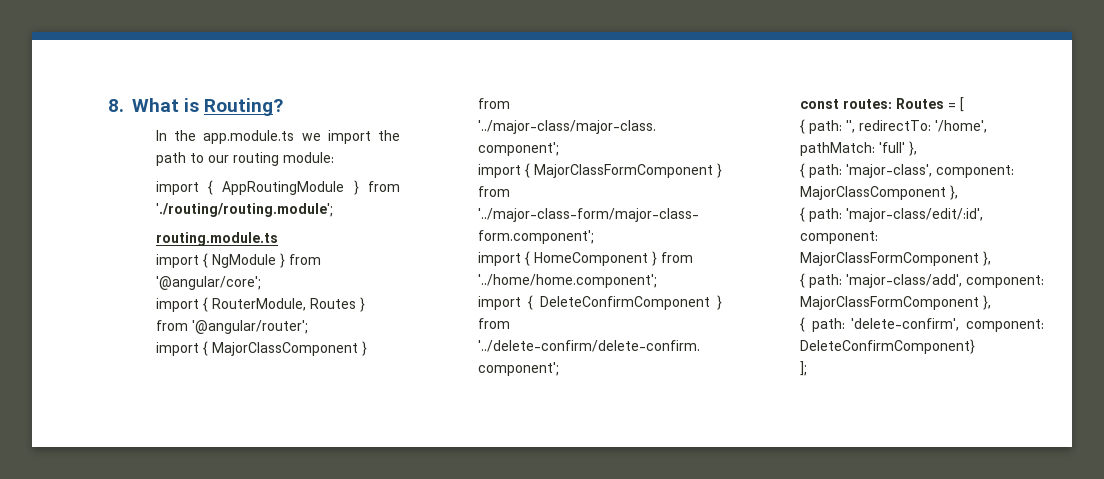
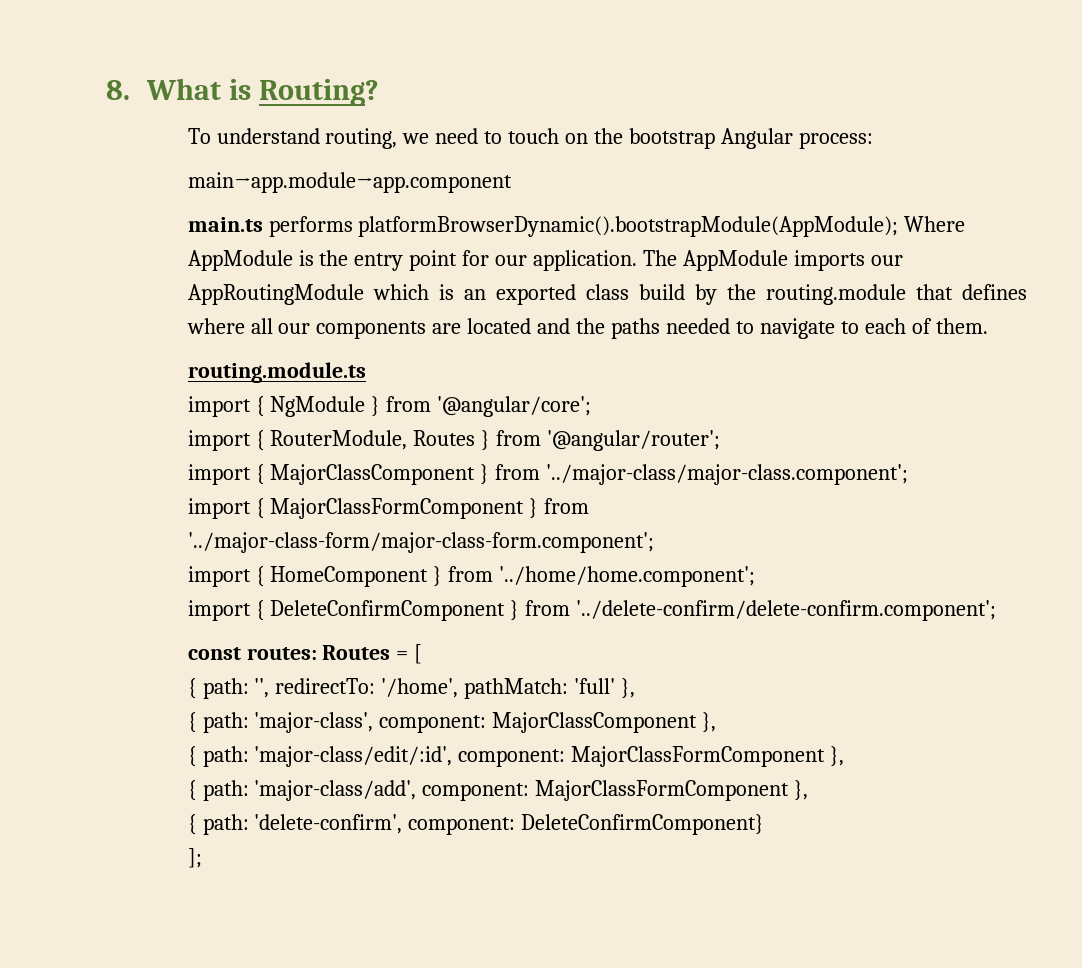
- In the app.module.ts we import the path to our routing module:
- import { AppRoutingModule } from './routing/routing.module';
+ To understand routing, we need to touch on the bootstrap Angular process:
+ main→app.module→app.component
+ main.ts performs platformBrowserDynamic().bootstrapModule(AppModule); Where AppModule is the entry point for our application. The AppModule imports our AppRoutingModule which is an exported class build by the routing.module that defines where all our components are located and the paths needed to navigate to each of them.

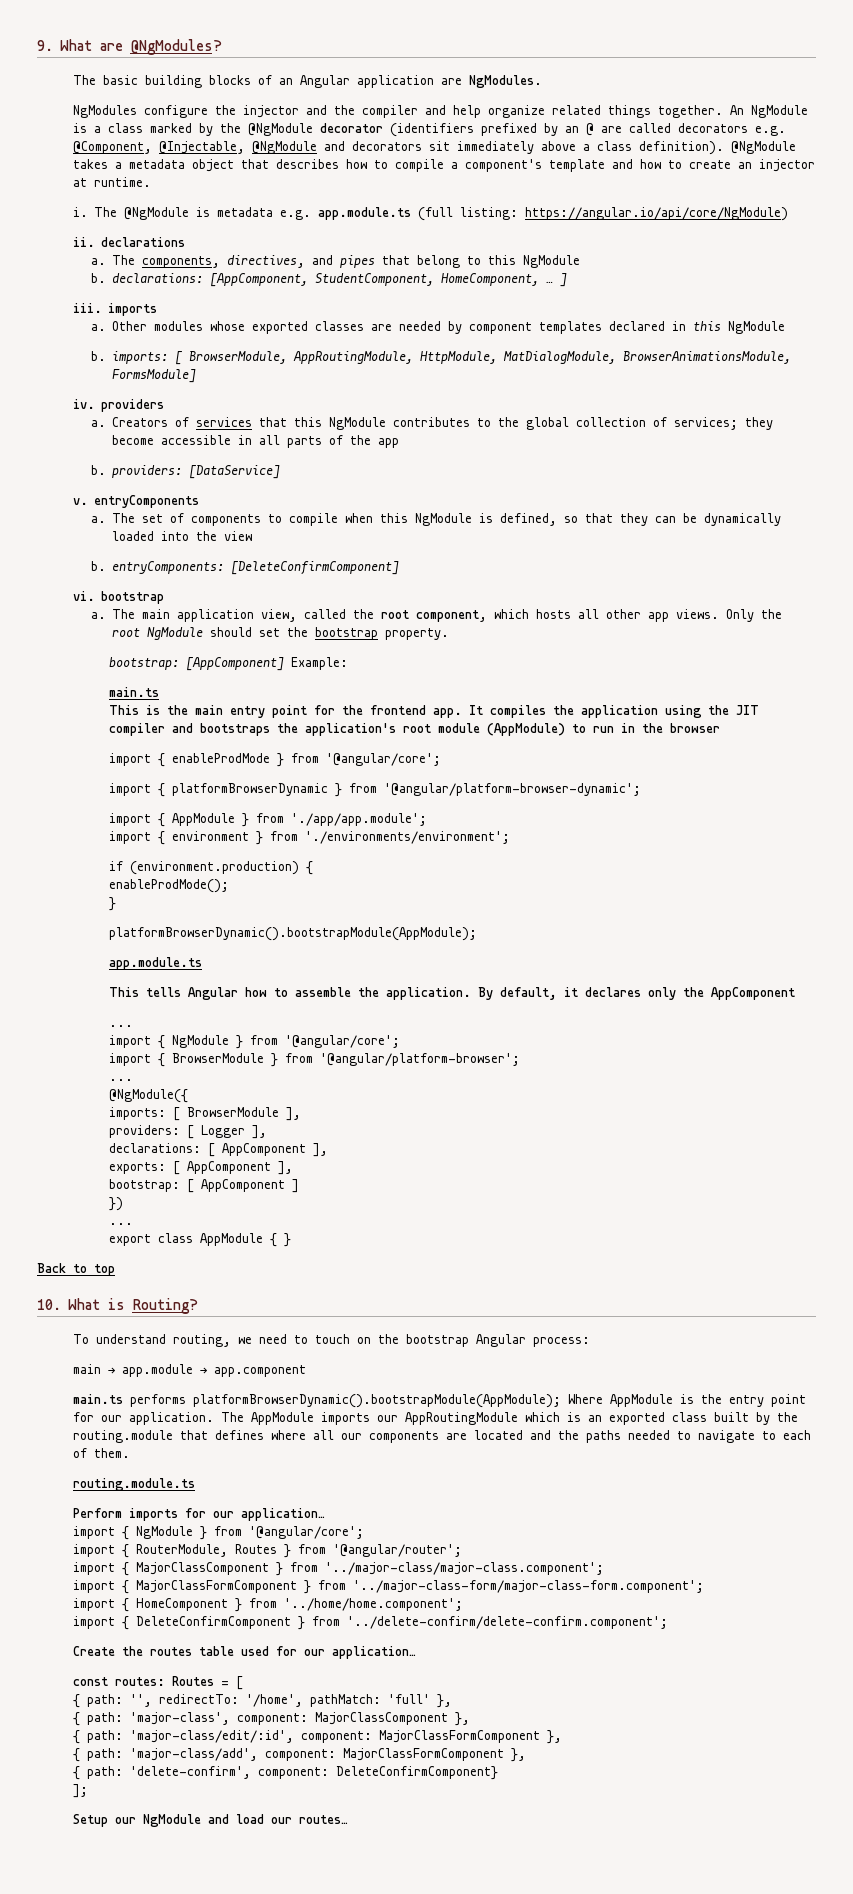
- 8. What is Routing?
+ 9. What are @NgModules?
+ The basic building blocks of an Angular application are NgModules.
+ NgModules configure the injector and the compiler and help organize related things together. An NgModule is a class marked by the @NgModule decorator (identifiers prefixed by an @ are called decorators e.g. @Component, @Injectable, @NgModule and decorators sit immediately above a class definition). @NgModule takes a metadata object that describes how to compile a component's template and how to create an injector at runtime.
+ i. The @NgModule is metadata e.g. app.module.ts (full listing: https://angular.io/api/core/NgModule)
+ ii. declarations
+ a. The components, directives, and pipes that belong to this NgModule
+ b. declarations: [AppComponent, StudentComponent, HomeComponent, … ]
+ iii. imports
+ a. Other modules whose exported classes are needed by component templates declared in this NgModule
+ b. imports: [ BrowserModule, AppRoutingModule, HttpModule, MatDialogModule, BrowserAnimationsModule, FormsModule]
+ iv. providers
+ a. Creators of services that this NgModule contributes to the global collection of services; they become accessible in all parts of the app
+ b. providers: [DataService]
+ v. entryComponents
+ a. The set of components to compile when this NgModule is defined, so that they can be dynamically loaded into the view
+ b. entryComponents: [DeleteConfirmComponent]
+ vi. bootstrap
+ a. The main application view, called the root component, which hosts all other app views. Only the root NgModule should set the bootstrap property.
+ bootstrap: [AppComponent] Example:
+ main.ts
+ This is the main entry point for the frontend app. It compiles the application using the JIT compiler and bootstraps the application's root module (AppModule) to run in the browser
+ import { enableProdMode } from '@angular/core';
+ import { platformBrowserDynamic } from '@angular/platform-browser-dynamic';
+ import { AppModule } from './app/app.module';
+ import { environment } from './environments/environment';
+ if (environment.production) {
+ enableProdMode();
+ }
+ platformBrowserDynamic().bootstrapModule(AppModule);
+ app.module.ts
+ This tells Angular how to assemble the application. By default, it declares only the AppComponent
+ ...
+ import { NgModule } from '@angular/core';
+ import { BrowserModule } from '@angular/platform-browser';
+ ...
+ @NgModule({
+ imports: [ BrowserModule ],
+ providers: [ Logger ],
+ declarations: [ AppComponent ],
+ exports: [ AppComponent ],
+ bootstrap: [ AppComponent ]
+ })
+ ...
+ export class AppModule { }
+ Back to top
+ 10. What is Routing?
- main→app.module→app.component
+ main → app.module → app.component
- The AppModule imports our AppRoutingModule which is an exported class build by the routing.module that defines where all our components are located and the paths needed to navigate to each of them.
+ The AppModule imports our AppRoutingModule which is an exported class built by the routing.module that defines where all our components are located and the paths needed to navigate to each of them.
+ Perform imports for our application…
+ Create the routes table used for our application…
+ Setup our NgModule and load our routes…

